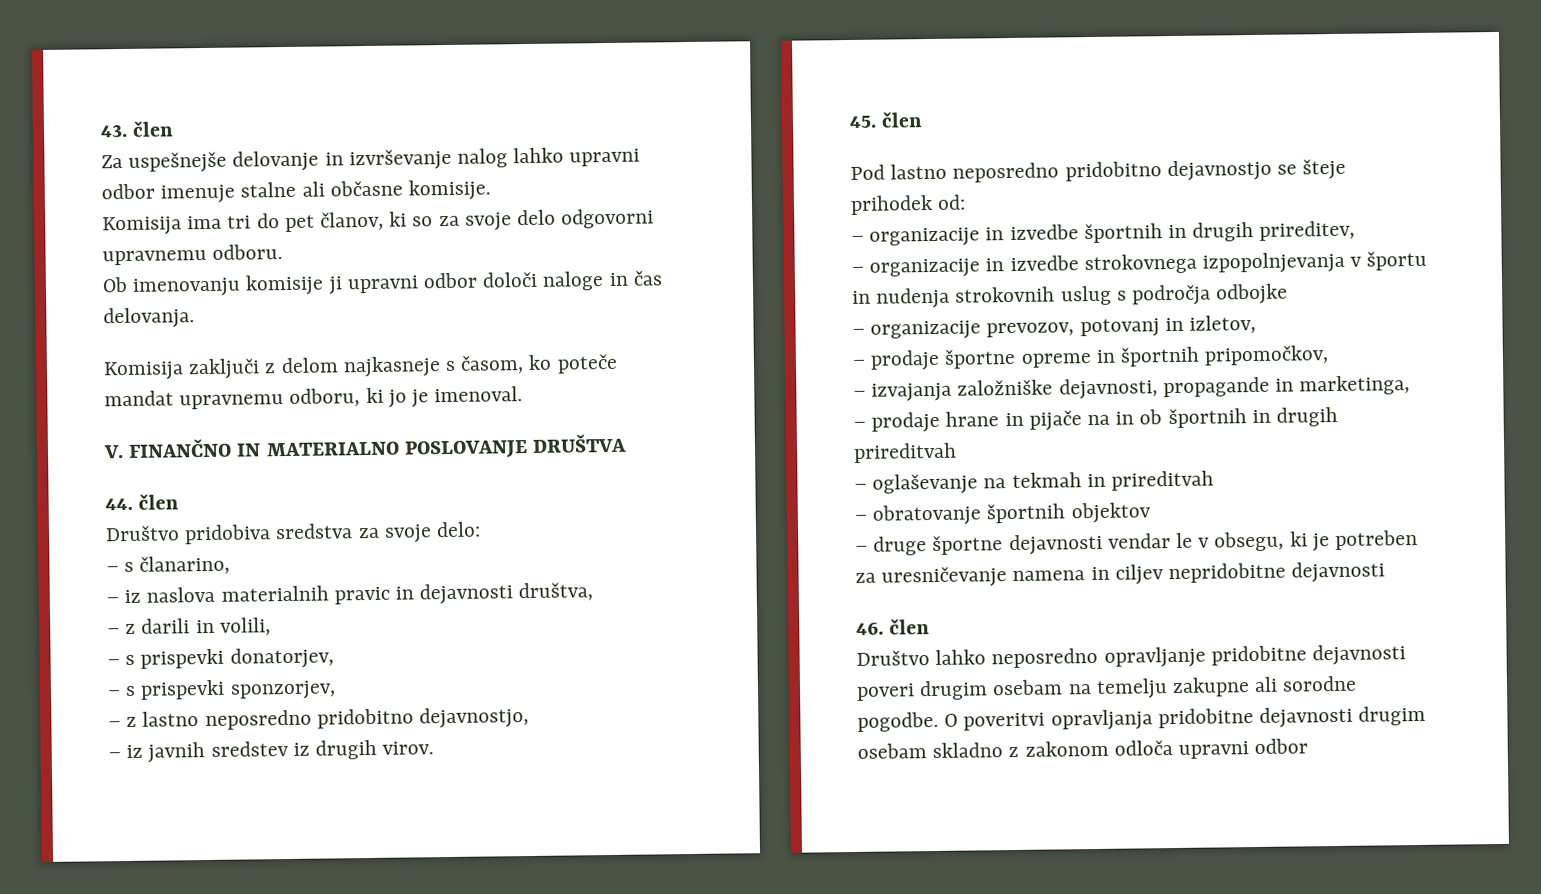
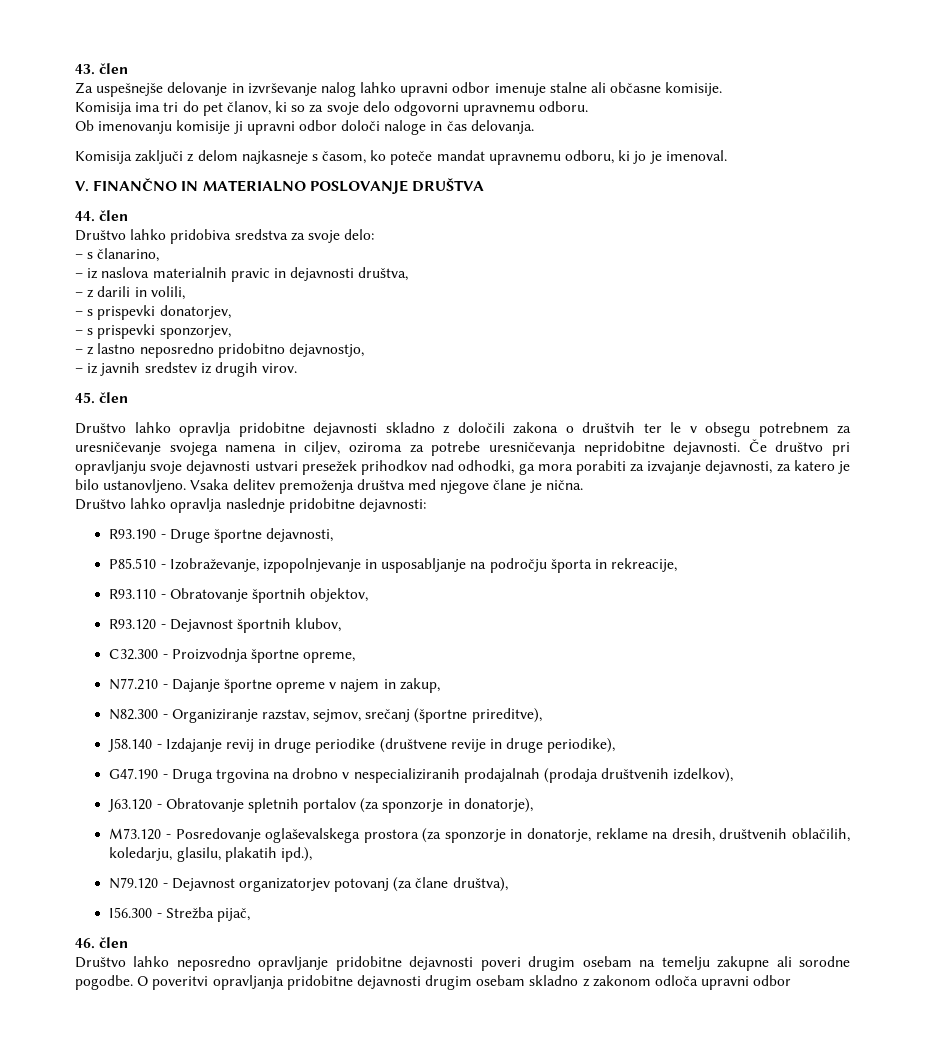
- Društvo pridobiva sredstva za svoje delo:
+ Društvo lahko pridobiva sredstva za svoje delo:
- Pod lastno neposredno pridobitno dejavnostjo se šteje prihodek od:
- – organizacije in izvedbe športnih in drugih prireditev,
- – organizacije in izvedbe strokovnega izpopolnjevanja v športu in nudenja strokovnih uslug s področja odbojke
- – organizacije prevozov, potovanj in izletov,
- – prodaje športne opreme in športnih pripomočkov,
- – izvajanja založniške dejavnosti, propagande in marketinga,
- – prodaje hrane in pijače na in ob športnih in drugih prireditvah
- – oglaševanje na tekmah in prireditvah
- – obratovanje športnih objektov
- – druge športne dejavnosti vendar le v obsegu, ki je potreben za uresničevanje namena in ciljev nepridobitne dejavnosti
+ Društvo lahko opravlja pridobitne dejavnosti skladno z določili zakona o društvih ter le v obsegu potrebnem za uresničevanje svojega namena in ciljev, oziroma za potrebe uresničevanja nepridobitne dejavnosti. Če društvo pri opravljanju svoje dejavnosti ustvari presežek prihodkov nad odhodki, ga mora porabiti za izvajanje dejavnosti, za katero je bilo ustanovljeno. Vsaka delitev premoženja društva med njegove člane je nična.
+ Društvo lahko opravlja naslednje pridobitne dejavnosti:
+ R93.190 - Druge športne dejavnosti,
+ P85.510 - Izobraževanje, izpopolnjevanje in usposabljanje na področju športa in rekreacije,
+ R93.110 - Obratovanje športnih objektov,
+ R93.120 - Dejavnost športnih klubov,
+ C32.300 - Proizvodnja športne opreme,
+ N77.210 - Dajanje športne opreme v najem in zakup,
+ N82.300 - Organiziranje razstav, sejmov, srečanj (športne prireditve),
+ J58.140 - Izdajanje revij in druge periodike (društvene revije in druge periodike),
+ G47.190 - Druga trgovina na drobno v nespecializiranih prodajalnah (prodaja društvenih izdelkov),
+ J63.120 - Obratovanje spletnih portalov (za sponzorje in donatorje),
+ M73.120 - Posredovanje oglaševalskega prostora (za sponzorje in donatorje, reklame na dresih, društvenih oblačilih, koledarju, glasilu, plakatih ipd.),
+ N79.120 - Dejavnost organizatorjev potovanj (za člane društva),
+ I56.300 - Strežba pijač,

